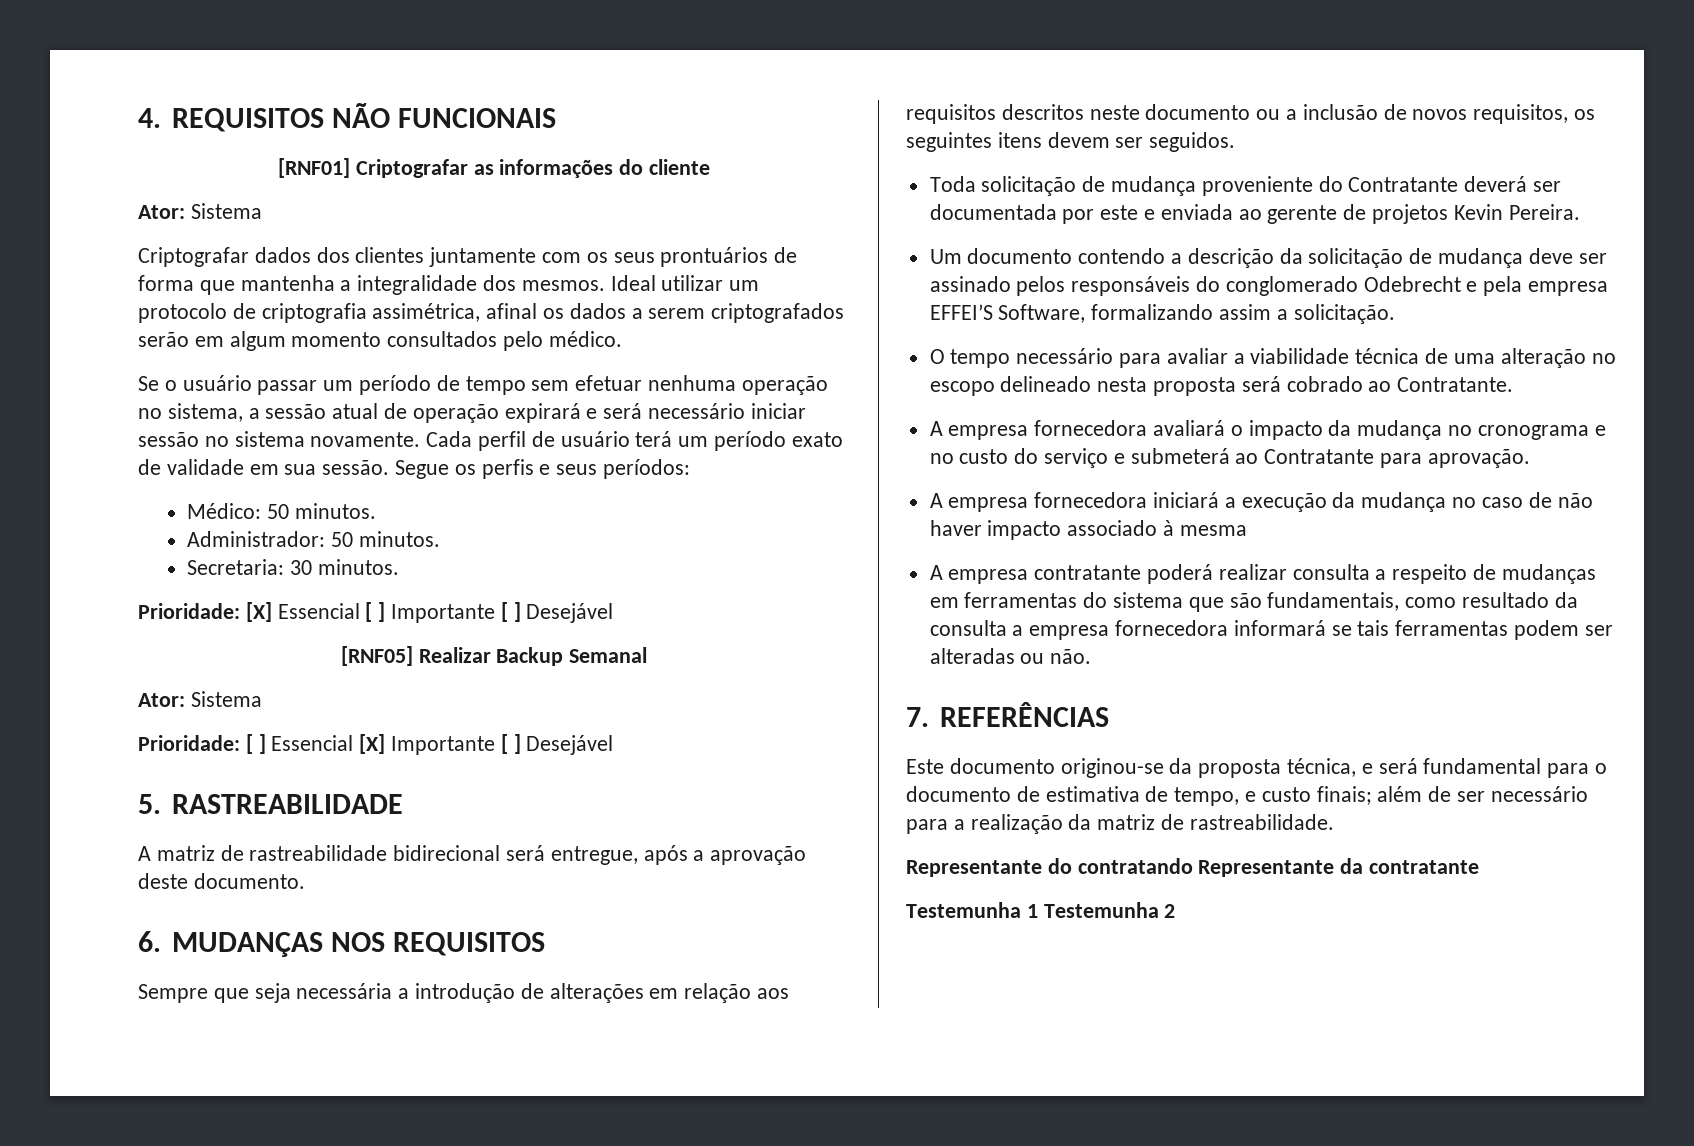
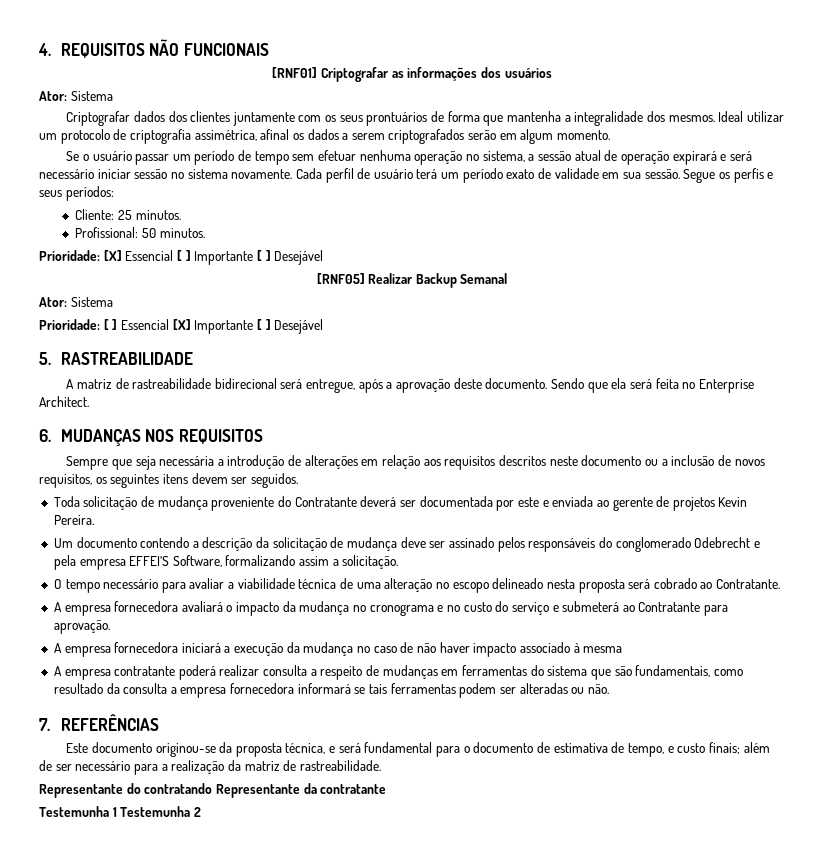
- [RNF01] Criptografar as informações do cliente
+ [RNF01] Criptografar as informações dos usuários
- Ideal utilizar um protocolo de criptografia assimétrica, afinal os dados a serem criptografados serão em algum momento consultados pelo médico.
+ Ideal utilizar um protocolo de criptografia assimétrica, afinal os dados a serem criptografados serão em algum momento.
- Médico: 50 minutos.
- Administrador: 50 minutos.
- Secretaria: 30 minutos.
+ Cliente: 25 minutos.
+ Profissional: 50 minutos.
+ Sendo que ela será feita no Enterprise Architect.

